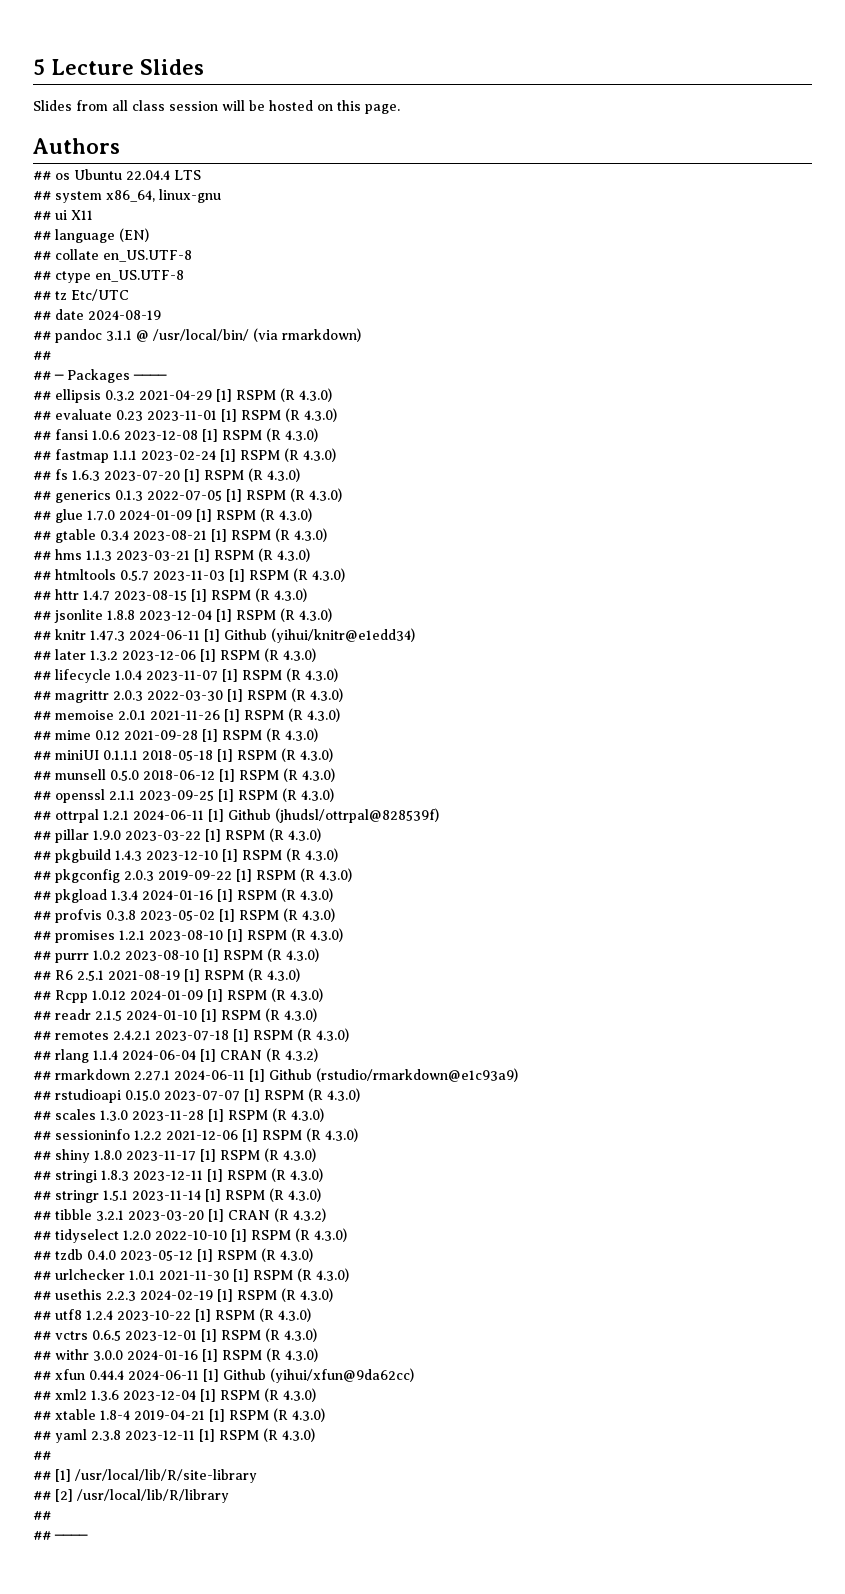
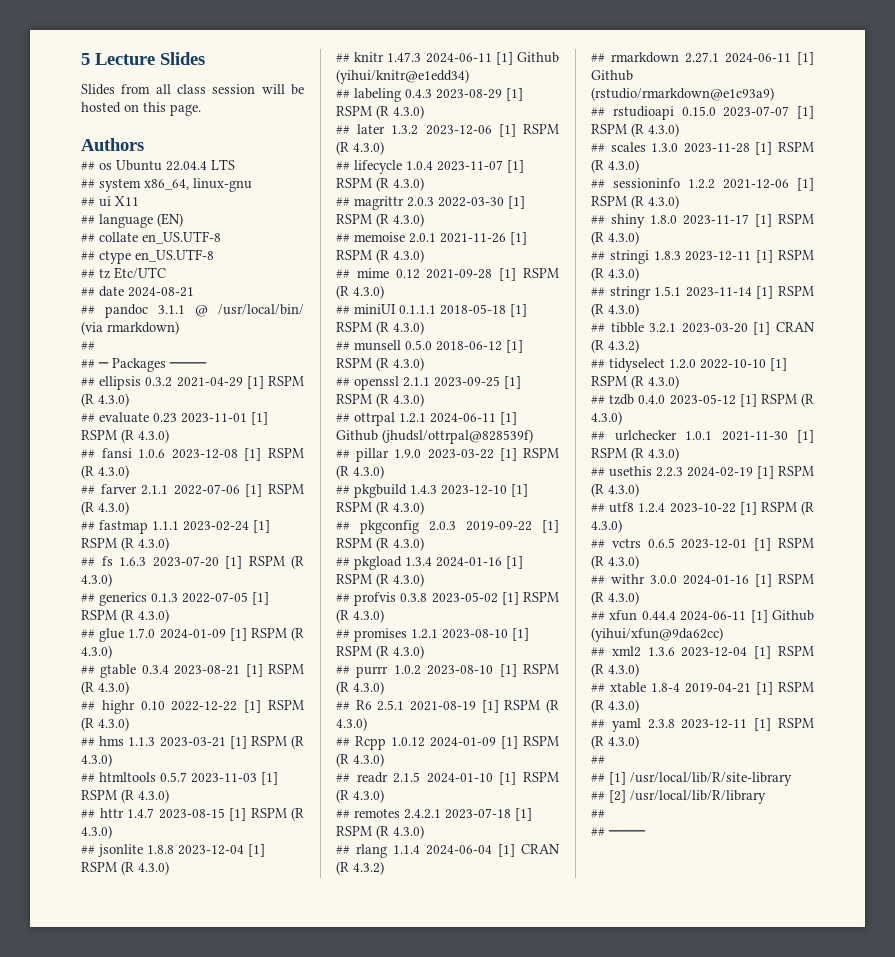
- ## date 2024-08-19
+ ## date 2024-08-21
+ ## farver 2.1.1 2022-07-06 [1] RSPM (R 4.3.0)
+ ## highr 0.10 2022-12-22 [1] RSPM (R 4.3.0)
+ ## labeling 0.4.3 2023-08-29 [1] RSPM (R 4.3.0)

